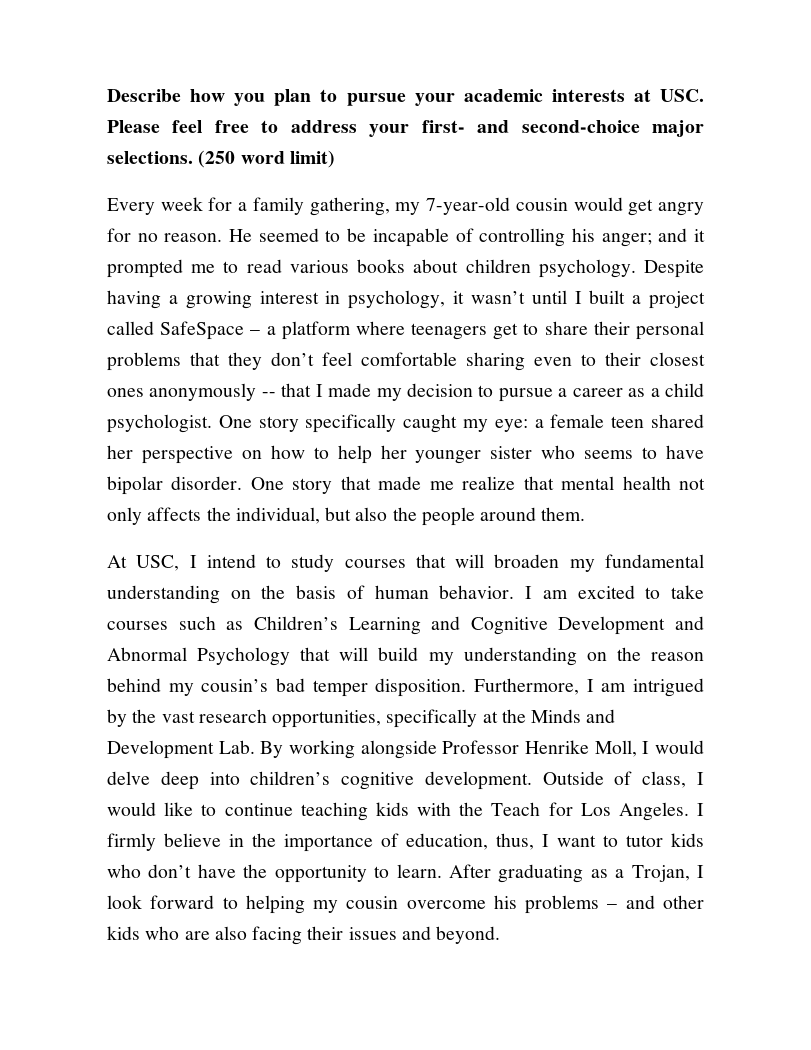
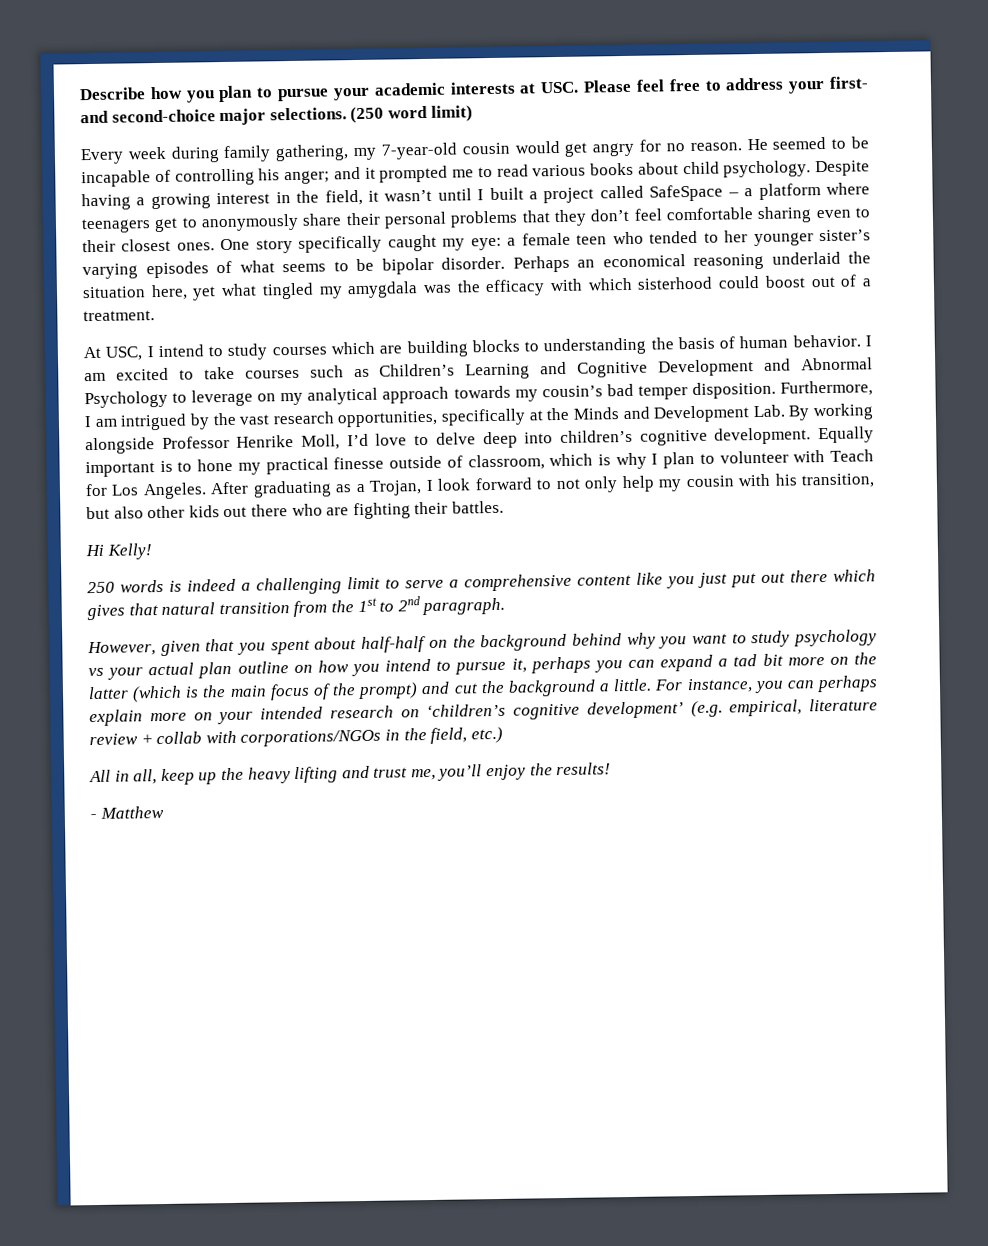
- Every week for a family gathering, my 7-year-old cousin would get angry for no reason.
+ Every week during family gathering, my 7-year-old cousin would get angry for no reason.
- He seemed to be incapable of controlling his anger; and it prompted me to read various books about children psychology.
+ He seemed to be incapable of controlling his anger; and it prompted me to read various books about child psychology.
- Despite having a growing interest in psychology, it wasn’t until I built a project called SafeSpace – a platform where teenagers get to share their personal problems that they don’t feel comfortable sharing even to their closest ones anonymously -- that I made my decision to pursue a career as a child psychologist.
+ Despite having a growing interest in the field, it wasn’t until I built a project called SafeSpace – a platform where teenagers get to anonymously share their personal problems that they don’t feel comfortable sharing even to their closest ones.
- One story specifically caught my eye: a female teen shared her perspective on how to help her younger sister who seems to have bipolar disorder.
+ One story specifically caught my eye: a female teen who tended to her younger sister’s varying episodes of what seems to be bipolar disorder.
- One story that made me realize that mental health not only affects the individual, but also the people around them.
+ Perhaps an economical reasoning underlaid the situation here, yet what tingled my amygdala was the efficacy with which sisterhood could boost out of a treatment.
- At USC, I intend to study courses that will broaden my fundamental understanding on the basis of human behavior.
+ At USC, I intend to study courses which are building blocks to understanding the basis of human behavior.
- I am excited to take courses such as Children’s Learning and Cognitive Development and Abnormal Psychology that will build my understanding on the reason behind my cousin’s bad temper disposition.
+ I am excited to take courses such as Children’s Learning and Cognitive Development and Abnormal Psychology to leverage on my analytical approach towards my cousin’s bad temper disposition.
- Furthermore, I am intrigued by the vast research opportunities, specifically at the Minds and Development Lab. By working alongside Professor Henrike Moll, I would delve deep into children’s cognitive development.
+ Furthermore, I am intrigued by the vast research opportunities, specifically at the Minds and Development Lab. By working alongside Professor Henrike Moll, I’d love to delve deep into children’s cognitive development.
- Outside of class, I would like to continue teaching kids with the Teach for Los Angeles. I firmly believe in the importance of education, thus, I want to tutor kids who don’t have the opportunity to learn.
+ Equally important is to hone my practical finesse outside of classroom, which is why I plan to volunteer with Teach for Los Angeles.
- After graduating as a Trojan, I look forward to helping my cousin overcome his problems – and other kids who are also facing their issues and beyond.
+ After graduating as a Trojan, I look forward to not only help my cousin with his transition, but also other kids out there who are fighting their battles.
+ Hi Kelly!
+ 250 words is indeed a challenging limit to serve a comprehensive content like you just put out there which gives that natural transition from the 1st to 2nd paragraph.
+ However, given that you spent about half-half on the background behind why you want to study psychology vs your actual plan outline on how you intend to pursue it, perhaps you can expand a tad bit more on the latter (which is the main focus of the prompt) and cut the background a little. For instance, you can perhaps explain more on your intended research on ‘children’s cognitive development’ (e.g. empirical, literature review + collab with corporations/NGOs in the field, etc.)
+ All in all, keep up the heavy lifting and trust me, you’ll enjoy the results!
+ - Matthew

